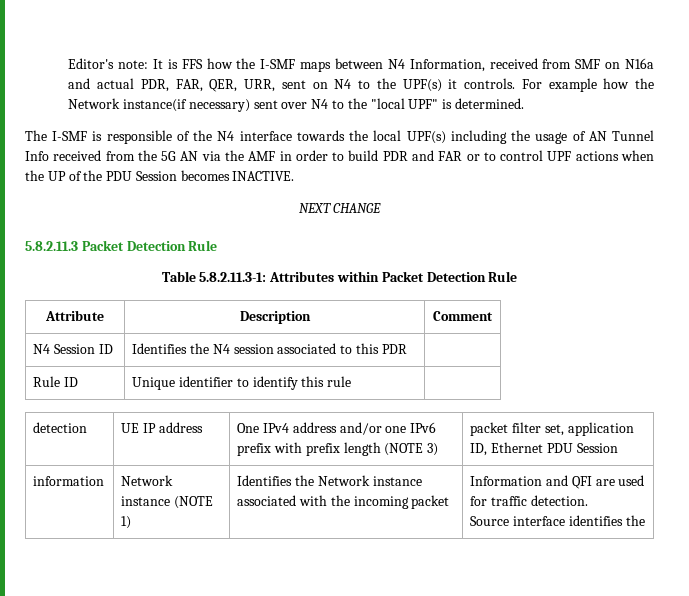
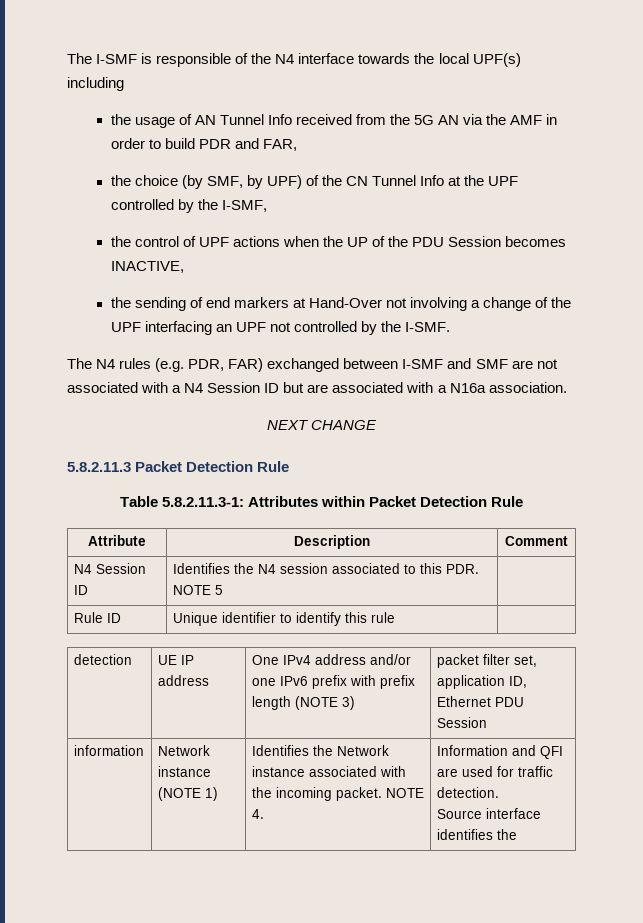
- Editor's note: It is FFS how the I-SMF maps between N4 Information, received from SMF on N16a and actual PDR, FAR, QER, URR, sent on N4 to the UPF(s) it controls. For example how the Network instance(if necessary) sent over N4 to the "local UPF" is determined.
- The I-SMF is responsible of the N4 interface towards the local UPF(s) including the usage of AN Tunnel Info received from the 5G AN via the AMF in order to build PDR and FAR or to control UPF actions when the UP of the PDU Session becomes INACTIVE.
+ The I-SMF is responsible of the N4 interface towards the local UPF(s) including
+ the usage of AN Tunnel Info received from the 5G AN via the AMF in order to build PDR and FAR,
+ the choice (by SMF, by UPF) of the CN Tunnel Info at the UPF controlled by the I-SMF,
+ the control of UPF actions when the UP of the PDU Session becomes INACTIVE,
+ the sending of end markers at Hand-Over not involving a change of the UPF interfacing an UPF not controlled by the I-SMF.
+ The N4 rules (e.g. PDR, FAR) exchanged between I-SMF and SMF are not associated with a N4 Session ID but are associated with a N16a association.
- N4 Session ID | Identifies the N4 session associated to this PDR |
+ N4 Session ID | Identifies the N4 session associated to this PDR. NOTE 5 |
- information | Network instance (NOTE 1) | Identifies the Network instance associated with the incoming packet | Information and QFI are used for traffic detection.
+ information | Network instance (NOTE 1) | Identifies the Network instance associated with the incoming packet. NOTE 4. | Information and QFI are used for traffic detection.

